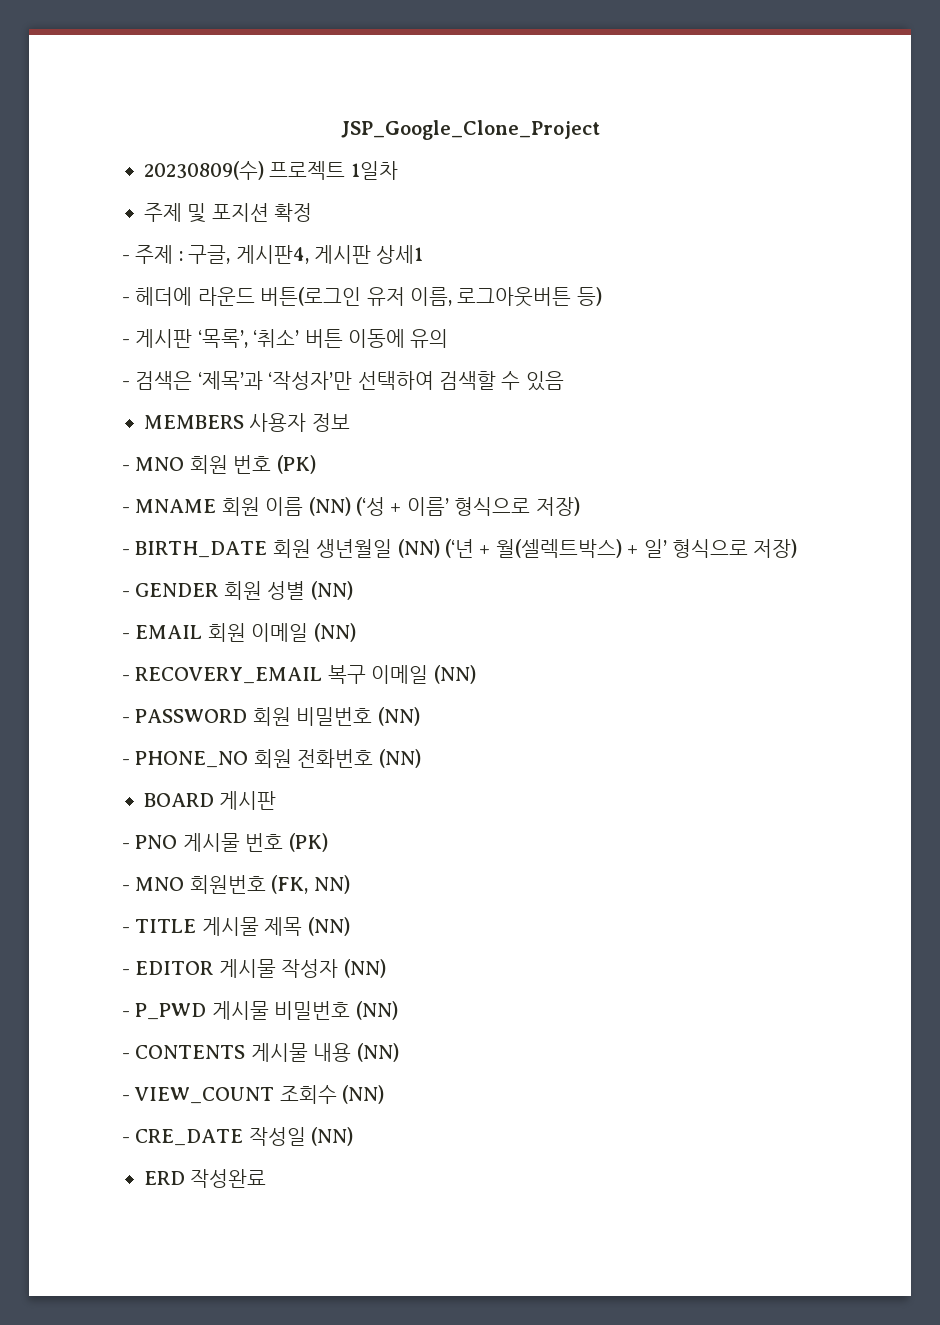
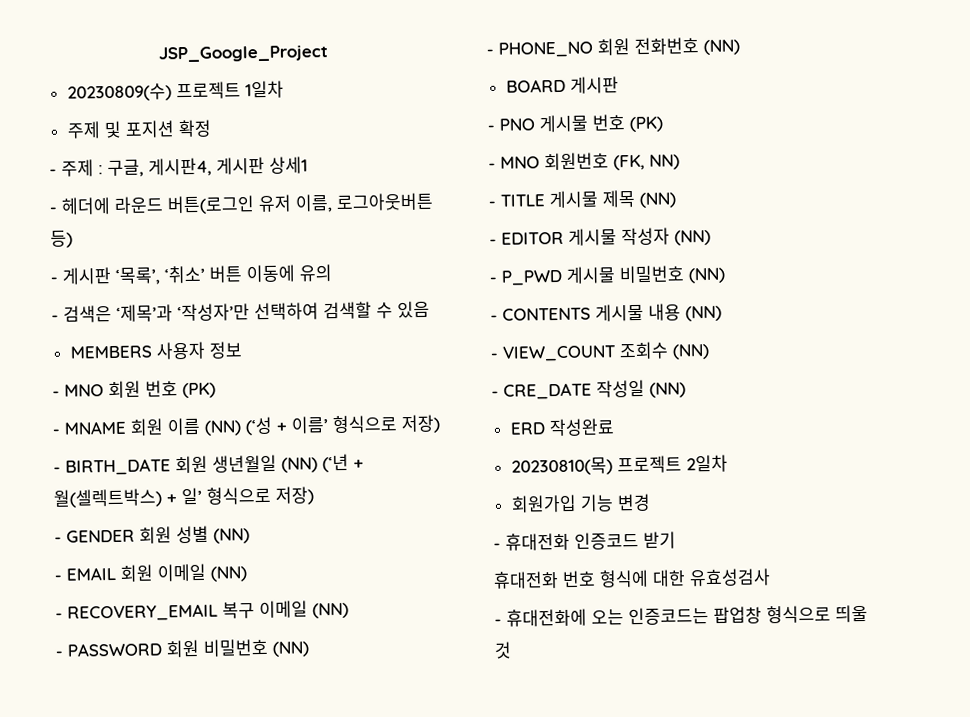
- JSP_Google_Clone_Project
+ JSP_Google_Project
+ 20230810(목) 프로젝트 2일차
+ 회원가입 기능 변경
+ - 휴대전화 인증코드 받기
+ 휴대전화 번호 형식에 대한 유효성검사
+ - 휴대전화에 오는 인증코드는 팝업창 형식으로 띄울 것

